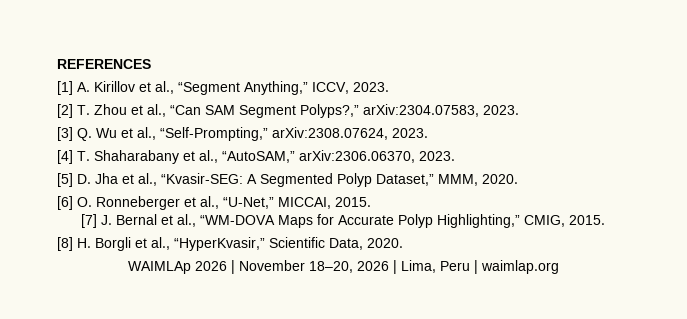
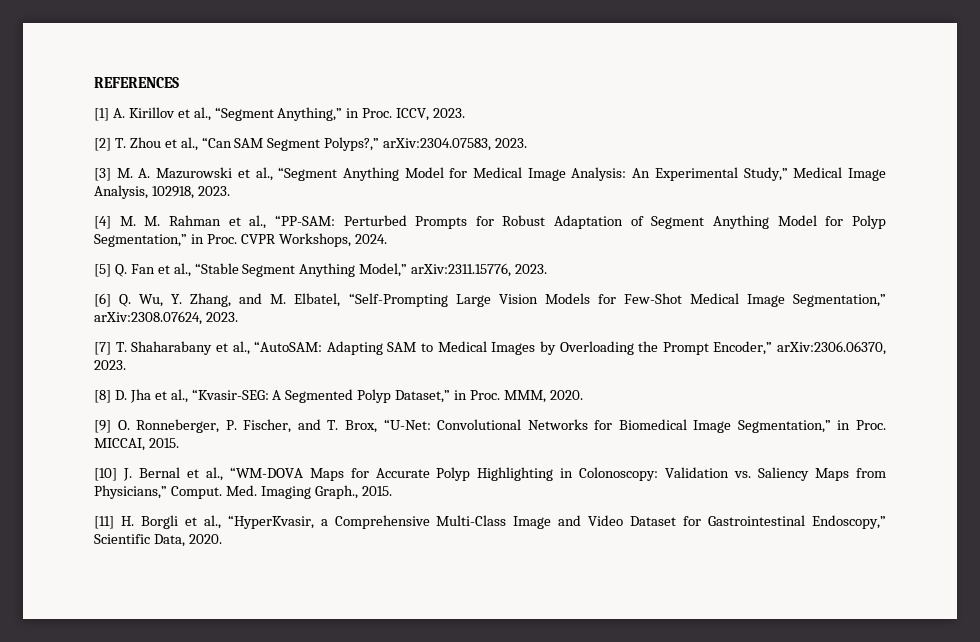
- [1] A. Kirillov et al., “Segment Anything,” ICCV, 2023.
+ [1] A. Kirillov et al., “Segment Anything,” in Proc. ICCV, 2023.
- [3] Q. Wu et al., “Self-Prompting,” arXiv:2308.07624, 2023.
+ [3] M. A. Mazurowski et al., “Segment Anything Model for Medical Image Analysis: An Experimental Study,” Medical Image Analysis, 102918, 2023.
+ [4] M. M. Rahman et al., “PP-SAM: Perturbed Prompts for Robust Adaptation of Segment Anything Model for Polyp Segmentation,” in Proc. CVPR Workshops, 2024.
+ [5] Q. Fan et al., “Stable Segment Anything Model,” arXiv:2311.15776, 2023.
+ [6] Q. Wu, Y. Zhang, and M. Elbatel, “Self-Prompting Large Vision Models for Few-Shot Medical Image Segmentation,” arXiv:2308.07624, 2023.
- [4] T. Shaharabany et al., “AutoSAM,” arXiv:2306.06370, 2023.
+ [7] T. Shaharabany et al., “AutoSAM: Adapting SAM to Medical Images by Overloading the Prompt Encoder,” arXiv:2306.06370, 2023.
- [5] D. Jha et al., “Kvasir-SEG: A Segmented Polyp Dataset,” MMM, 2020.
+ [8] D. Jha et al., “Kvasir-SEG: A Segmented Polyp Dataset,” in Proc. MMM, 2020.
- [6] O. Ronneberger et al., “U-Net,” MICCAI, 2015.
+ [9] O. Ronneberger, P. Fischer, and T. Brox, “U-Net: Convolutional Networks for Biomedical Image Segmentation,” in Proc. MICCAI, 2015.
- [7] J. Bernal et al., “WM-DOVA Maps for Accurate Polyp Highlighting,” CMIG, 2015.
- [8] H. Borgli et al., “HyperKvasir,” Scientific Data, 2020.
- WAIMLAp 2026 | November 18–20, 2026 | Lima, Peru | waimlap.org
+ [10] J. Bernal et al., “WM-DOVA Maps for Accurate Polyp Highlighting in Colonoscopy: Validation vs. Saliency Maps from Physicians,” Comput. Med. Imaging Graph., 2015.
+ [11] H. Borgli et al., “HyperKvasir, a Comprehensive Multi-Class Image and Video Dataset for Gastrointestinal Endoscopy,” Scientific Data, 2020.

